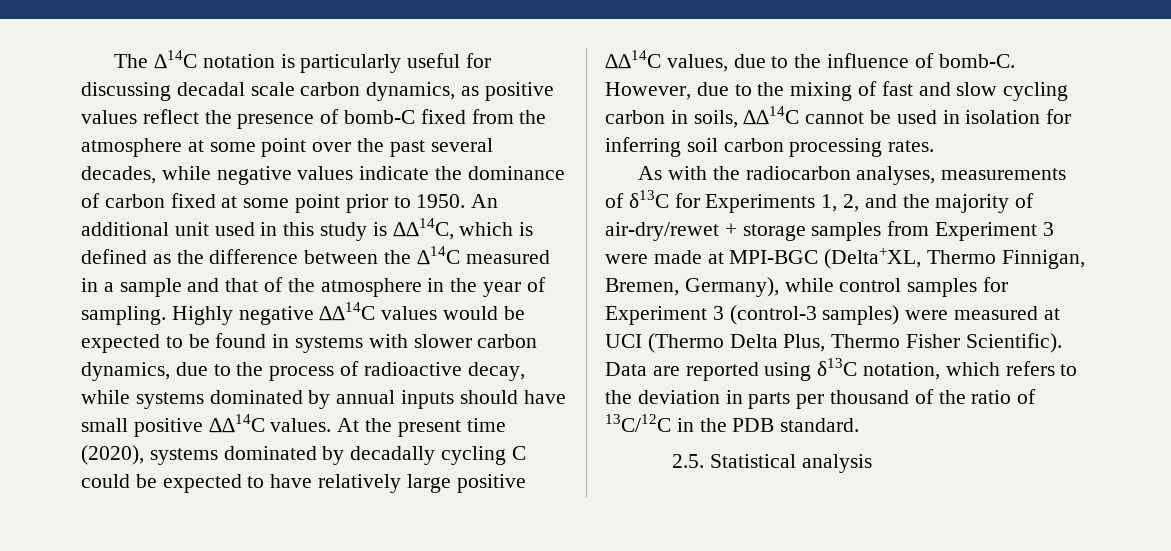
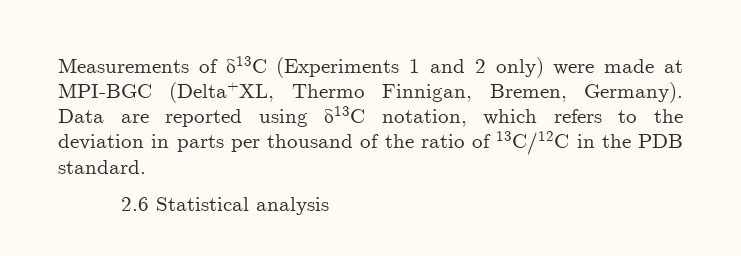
- The ∆14C notation is particularly useful for discussing decadal scale carbon dynamics, as positive values reflect the presence of bomb-C fixed from the atmosphere at some point over the past several decades, while negative values indicate the dominance of carbon fixed at some point prior to 1950. An additional unit used in this study is ∆∆14C, which is defined as the difference between the ∆14C measured in a sample and that of the atmosphere in the year of sampling. Highly negative ∆∆14C values would be expected to be found in systems with slower carbon dynamics, due to the process of radioactive decay, while systems dominated by annual inputs should have small positive ∆∆14C values. At the present time (2020), systems dominated by decadally cycling C could be expected to have relatively large positive ∆∆14C values, due to the influence of bomb-C. However, due to the mixing of fast and slow cycling carbon in soils, ∆∆14C cannot be used in isolation for inferring soil carbon processing rates.
- As with the radiocarbon analyses, measurements of δ13C for Experiments 1, 2, and the majority of air-dry/rewet + storage samples from Experiment 3 were made at MPI-BGC (Delta+XL, Thermo Finnigan, Bremen, Germany), while control samples for Experiment 3 (control-3 samples) were measured at UCI (Thermo Delta Plus, Thermo Fisher Scientific).
+ Measurements of δ13C (Experiments 1 and 2 only) were made at MPI-BGC (Delta+XL, Thermo Finnigan, Bremen, Germany).
- 2.5. Statistical analysis
+ 2.6 Statistical analysis

